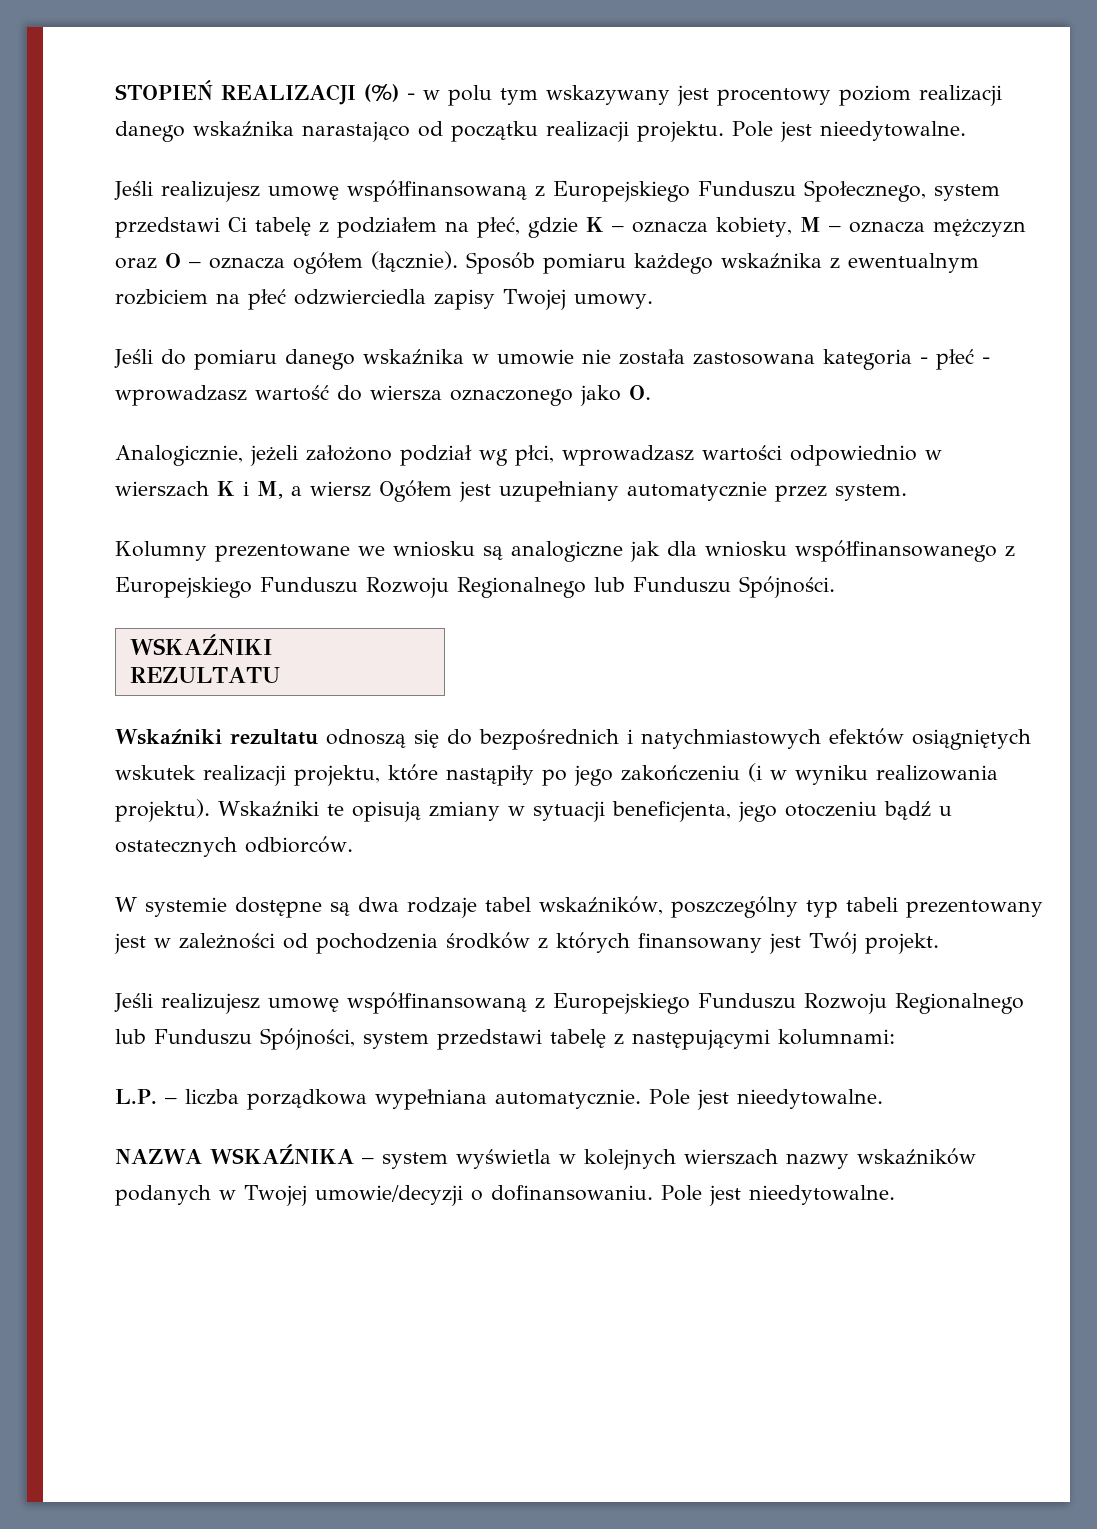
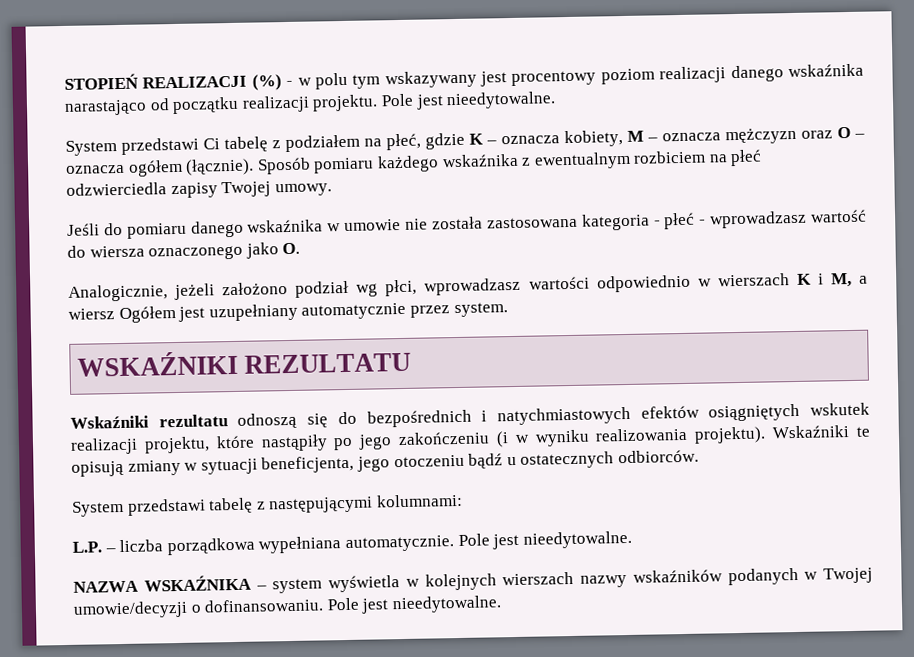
- Jeśli realizujesz umowę współfinansowaną z Europejskiego Funduszu Społecznego, system przedstawi Ci tabelę z podziałem na płeć, gdzie K – oznacza kobiety, M – oznacza mężczyzn oraz O – oznacza ogółem (łącznie).
+ System przedstawi Ci tabelę z podziałem na płeć, gdzie K – oznacza kobiety, M – oznacza mężczyzn oraz O – oznacza ogółem (łącznie).
- Kolumny prezentowane we wniosku są analogiczne jak dla wniosku współfinansowanego z Europejskiego Funduszu Rozwoju Regionalnego lub Funduszu Spójności.
- W systemie dostępne są dwa rodzaje tabel wskaźników, poszczególny typ tabeli prezentowany jest w zależności od pochodzenia środków z których finansowany jest Twój projekt.
- Jeśli realizujesz umowę współfinansowaną z Europejskiego Funduszu Rozwoju Regionalnego lub Funduszu Spójności, system przedstawi tabelę z następującymi kolumnami:
+ System przedstawi tabelę z następującymi kolumnami:

